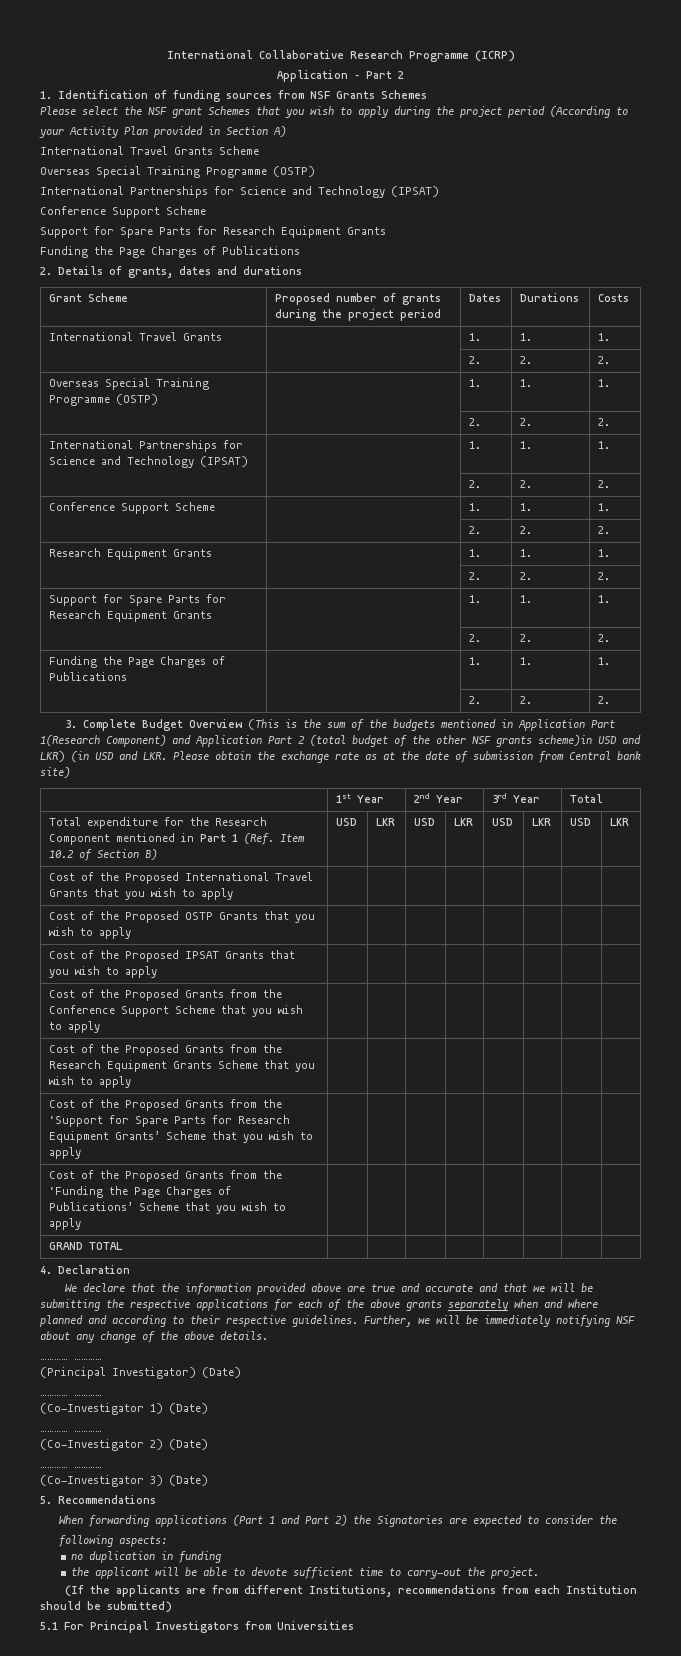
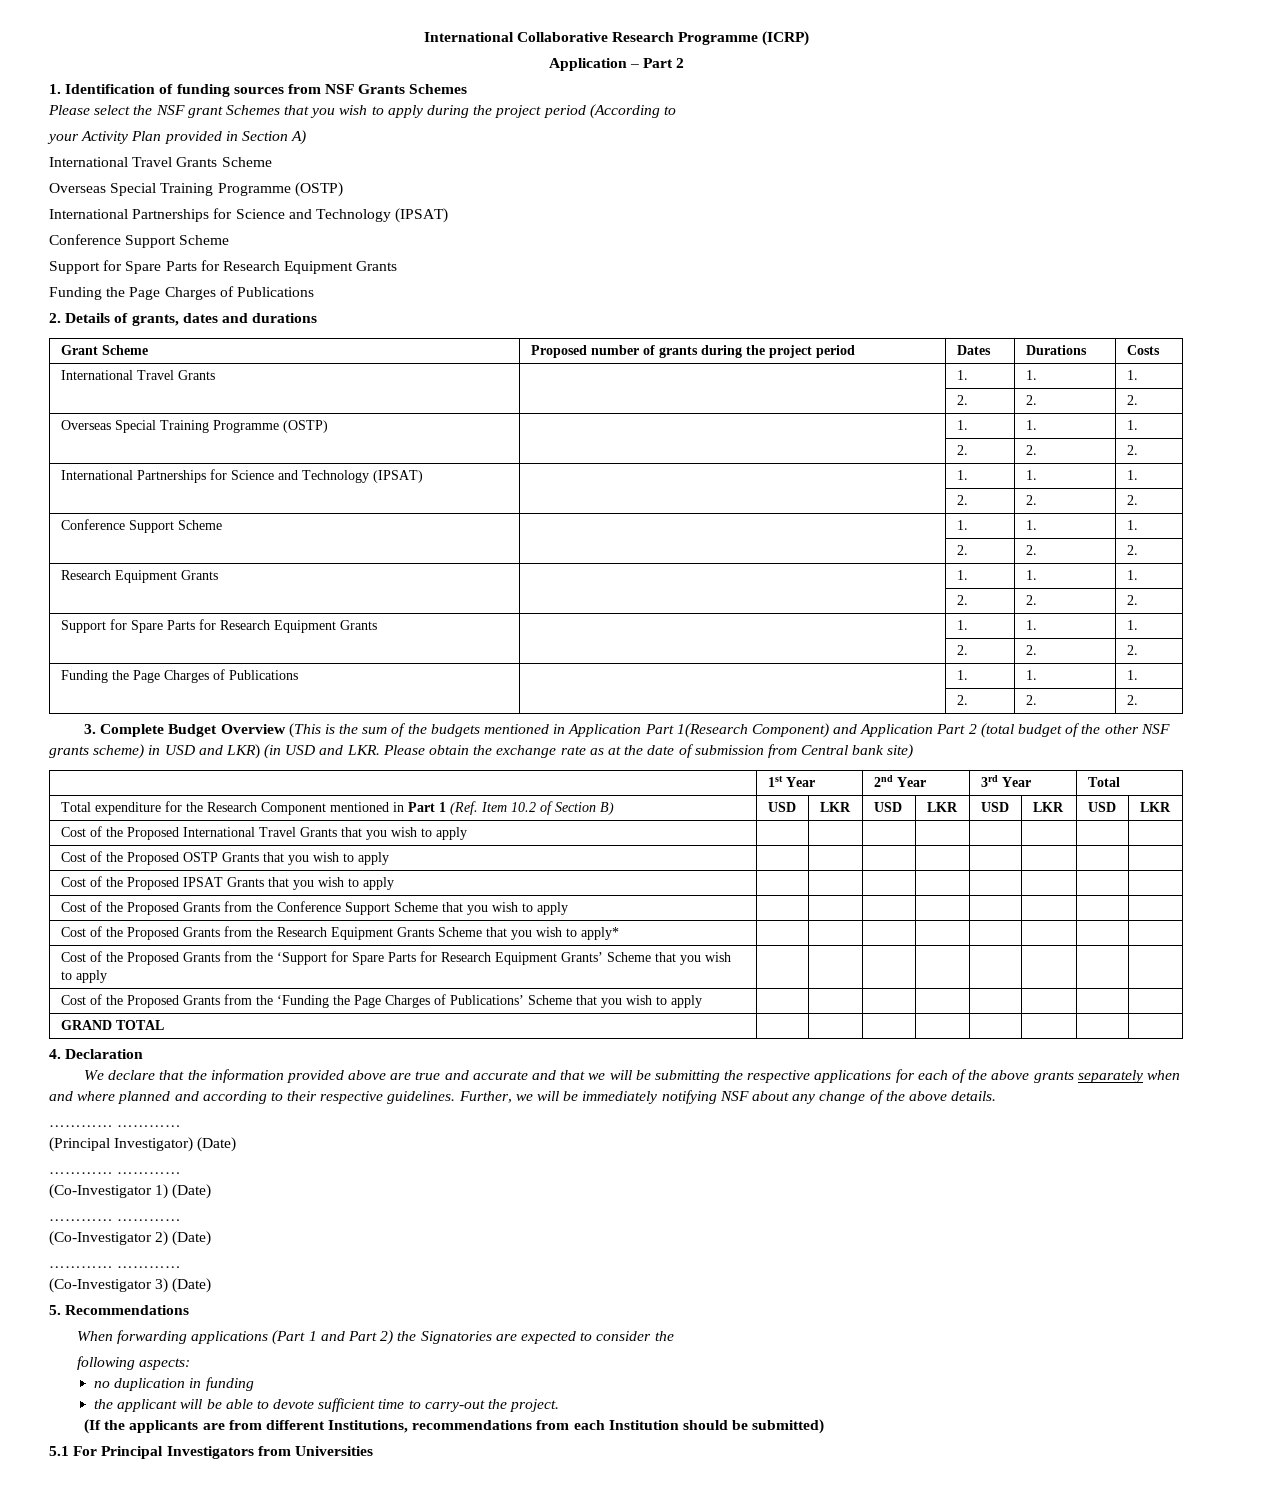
- 3. Complete Budget Overview (This is the sum of the budgets mentioned in Application Part 1(Research Component) and Application Part 2 (total budget of the other NSF grants scheme)in USD and LKR) (in USD and LKR. Please obtain the exchange rate as at the date of submission from Central bank site)
+ 3. Complete Budget Overview (This is the sum of the budgets mentioned in Application Part 1(Research Component) and Application Part 2 (total budget of the other NSF grants scheme) in USD and LKR) (in USD and LKR. Please obtain the exchange rate as at the date of submission from Central bank site)
- Cost of the Proposed Grants from the Research Equipment Grants Scheme that you wish to apply | | | | | | | |
+ Cost of the Proposed Grants from the Research Equipment Grants Scheme that you wish to apply* | | | | | | | |

